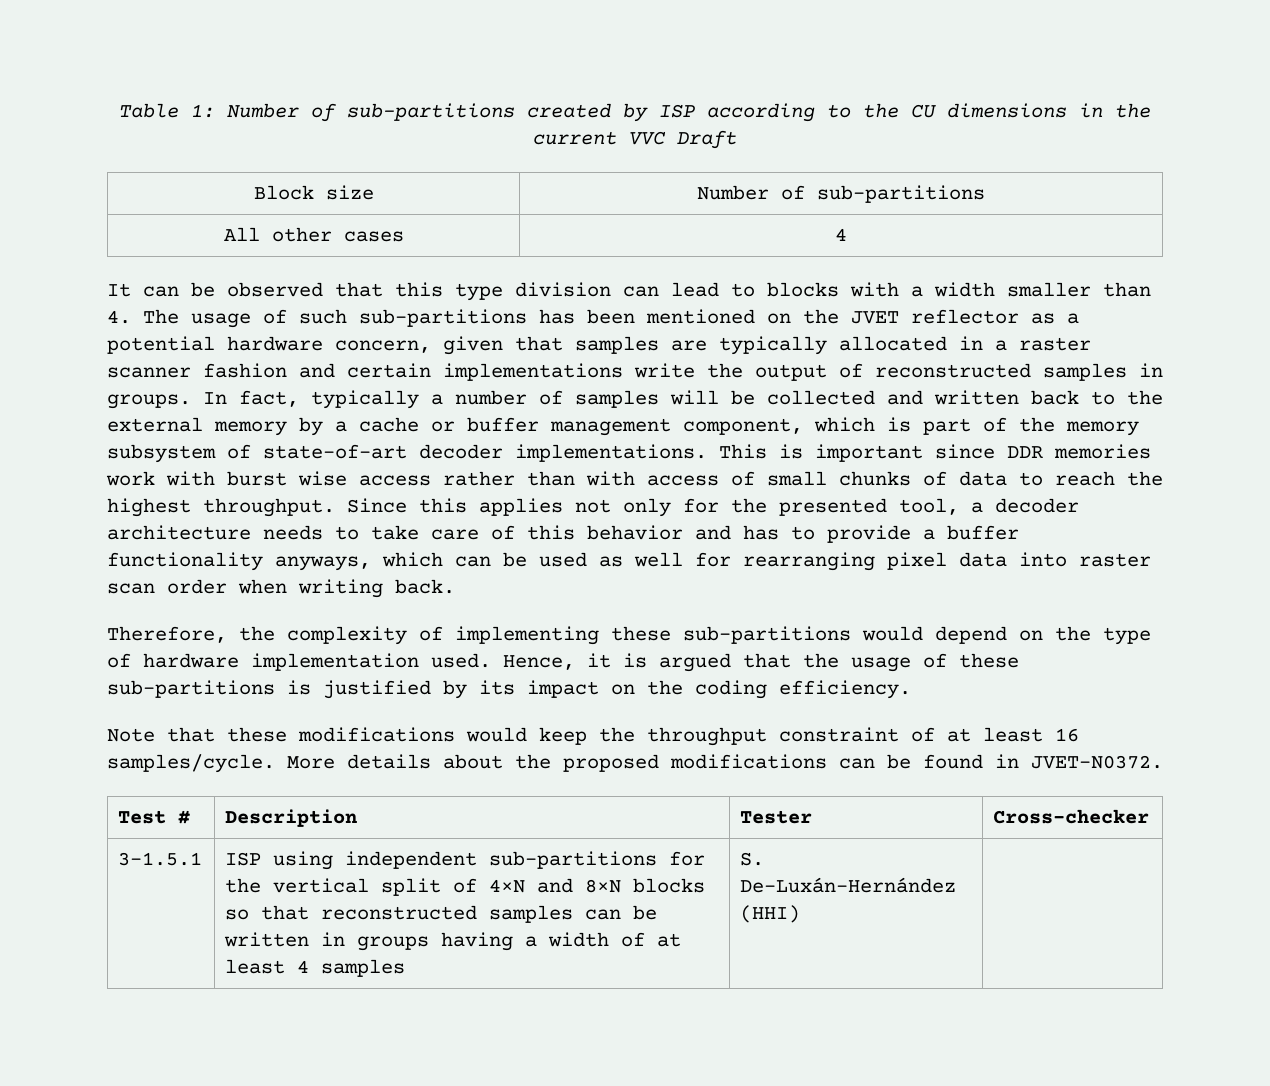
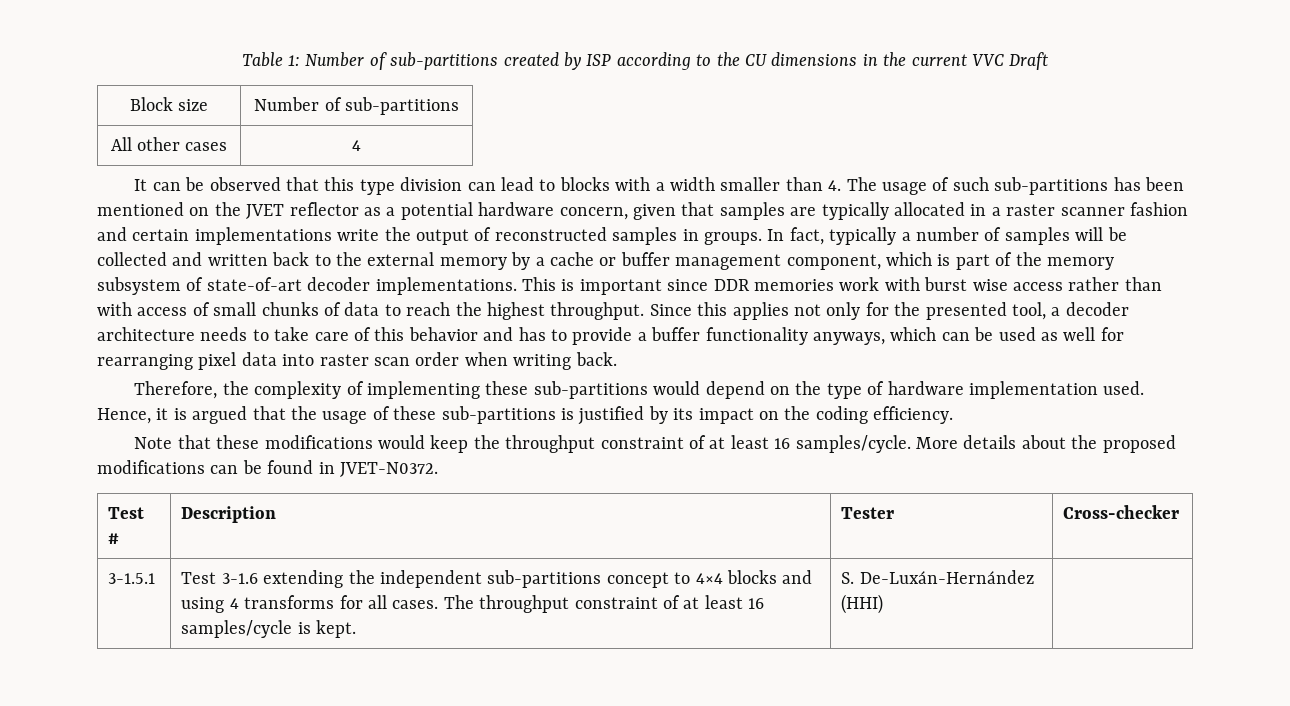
- 3-1.5.1 | ISP using independent sub-partitions for the vertical split of 4×N and 8×N blocks so that reconstructed samples can be written in groups having a width of at least 4 samples | S. De-Luxán-Hernández (HHI) |
+ 3-1.5.1 | Test 3-1.6 extending the independent sub-partitions concept to 4×4 blocks and using 4 transforms for all cases. The throughput constraint of at least 16 samples/cycle is kept. | S. De-Luxán-Hernández (HHI) |

